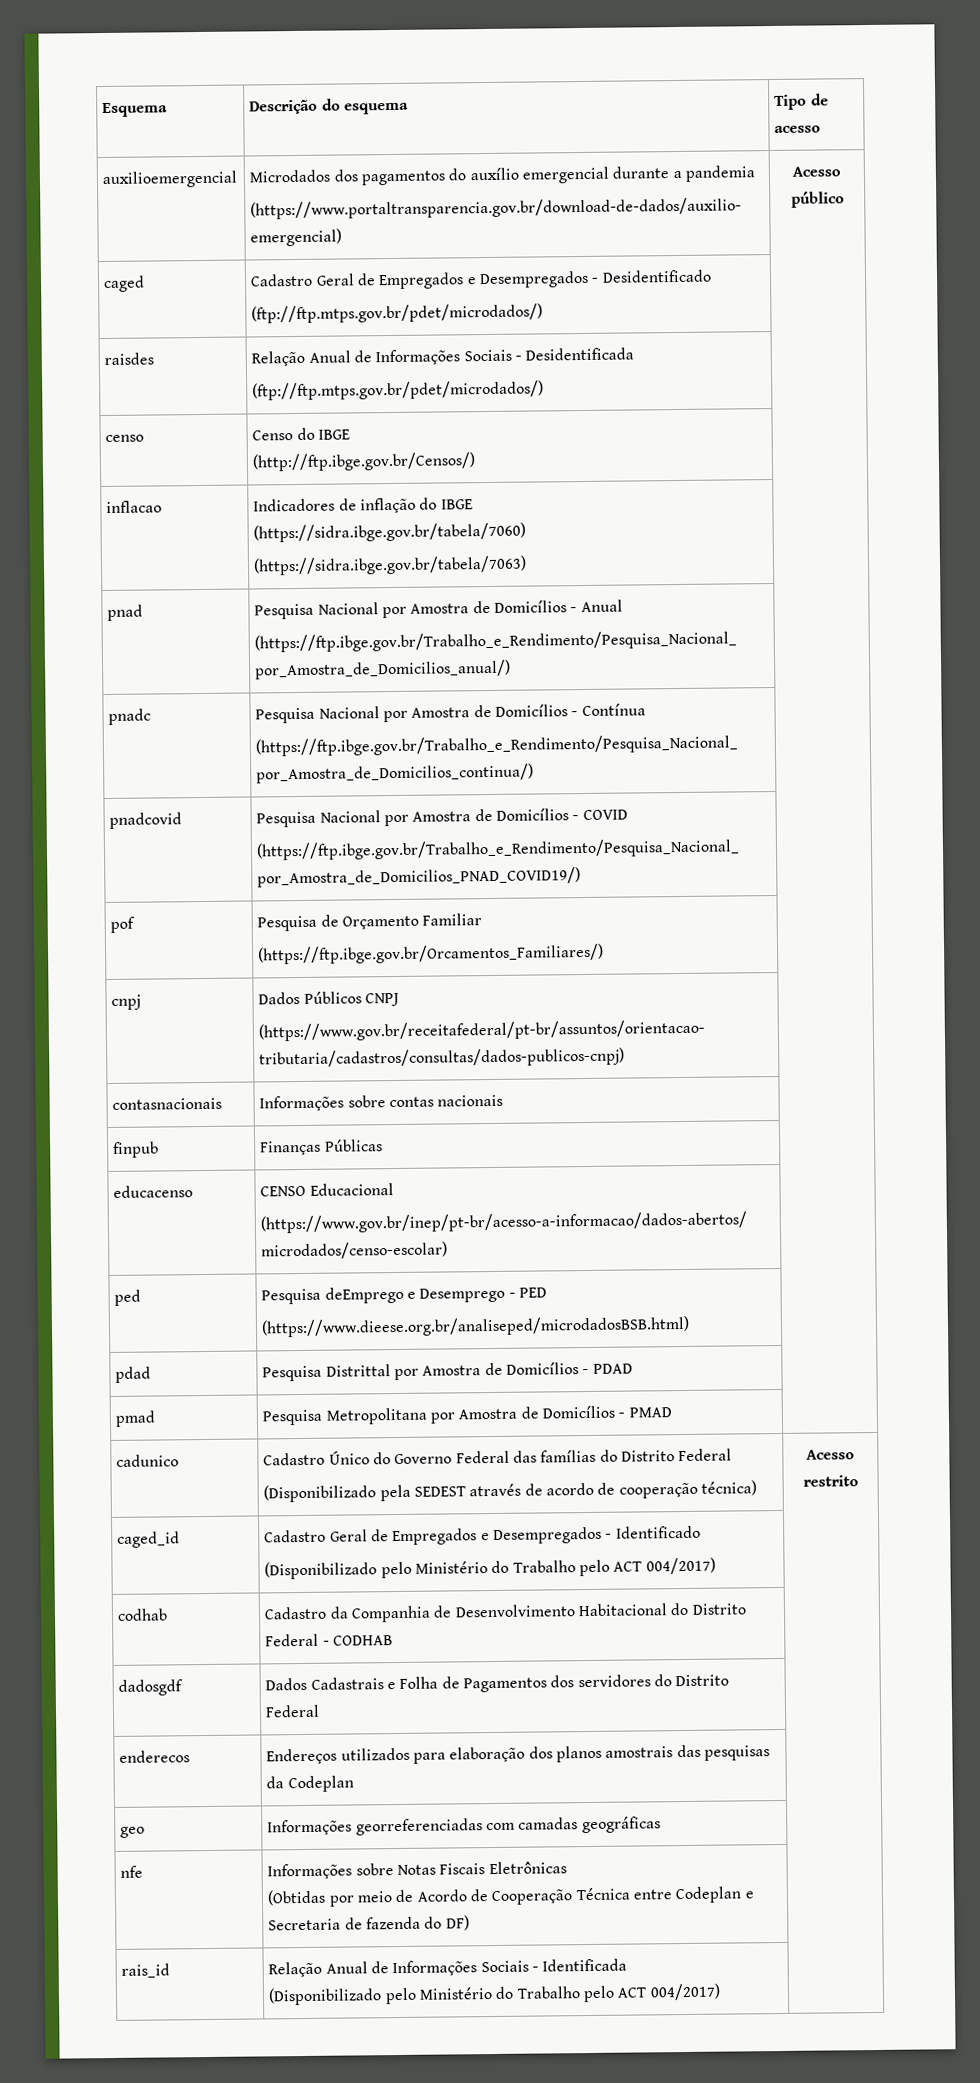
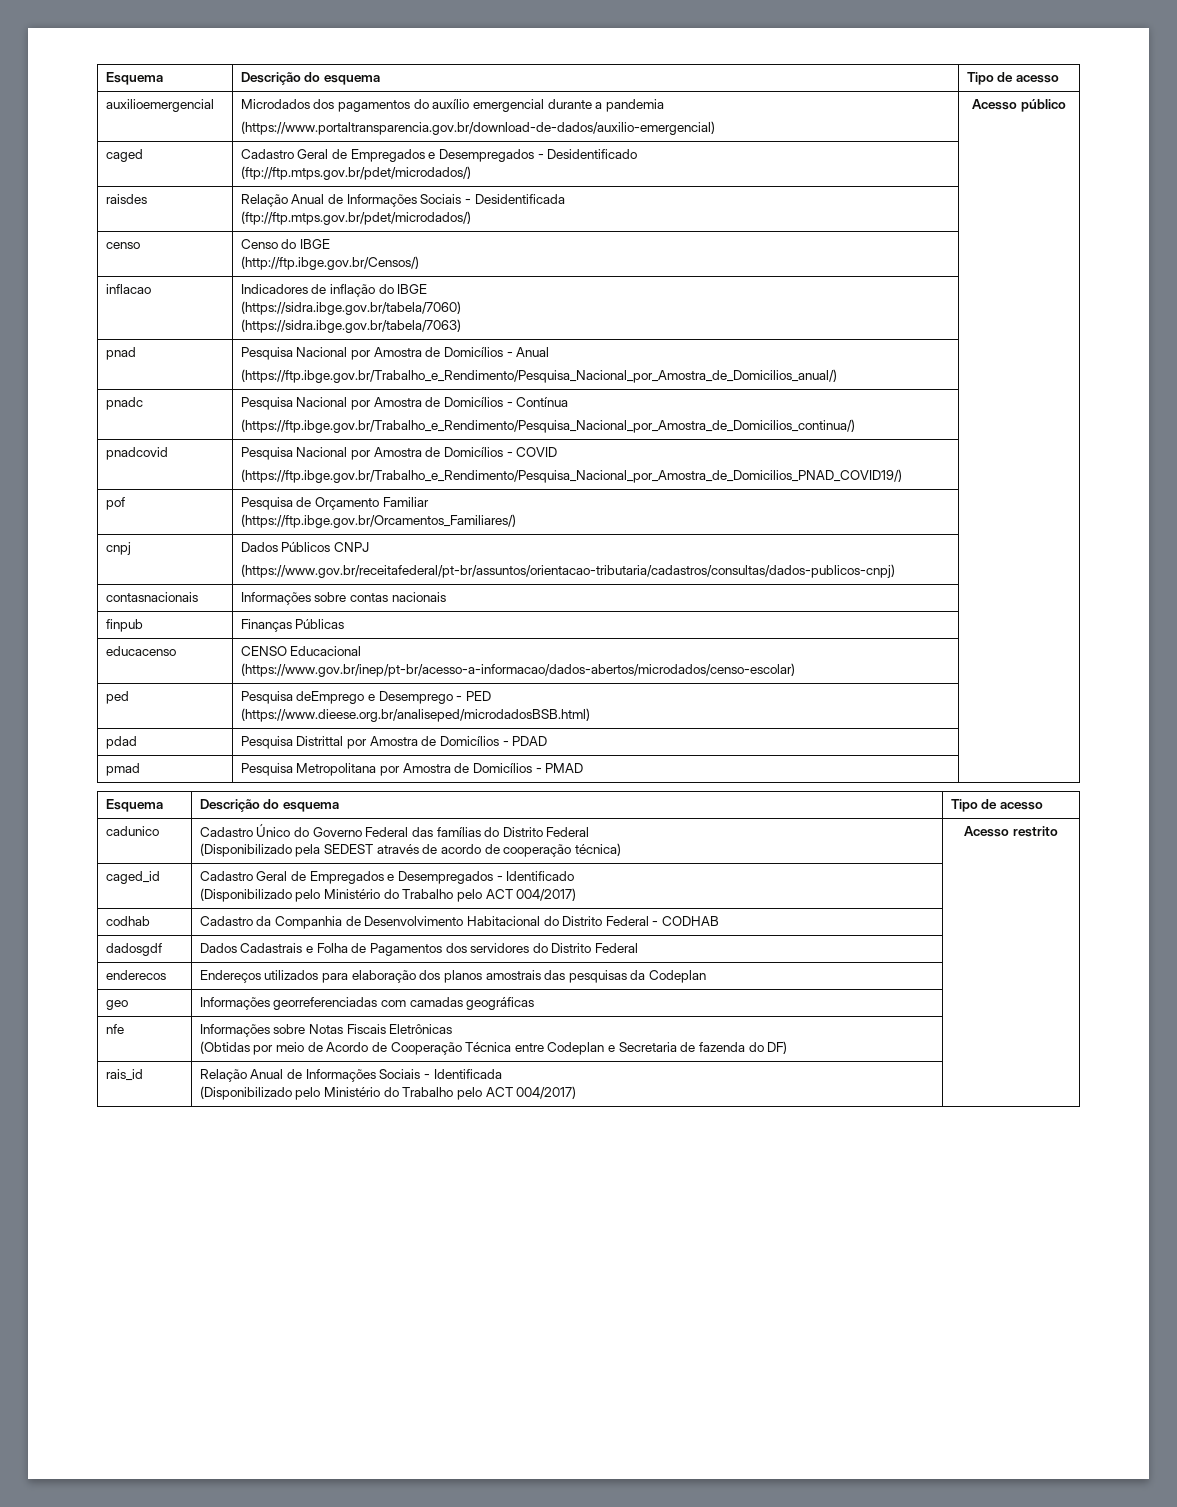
  pmad | Pesquisa Metropolitana por Amostra de Domicílios - PMAD |
+ Esquema | Descrição do esquema | Tipo de acesso

